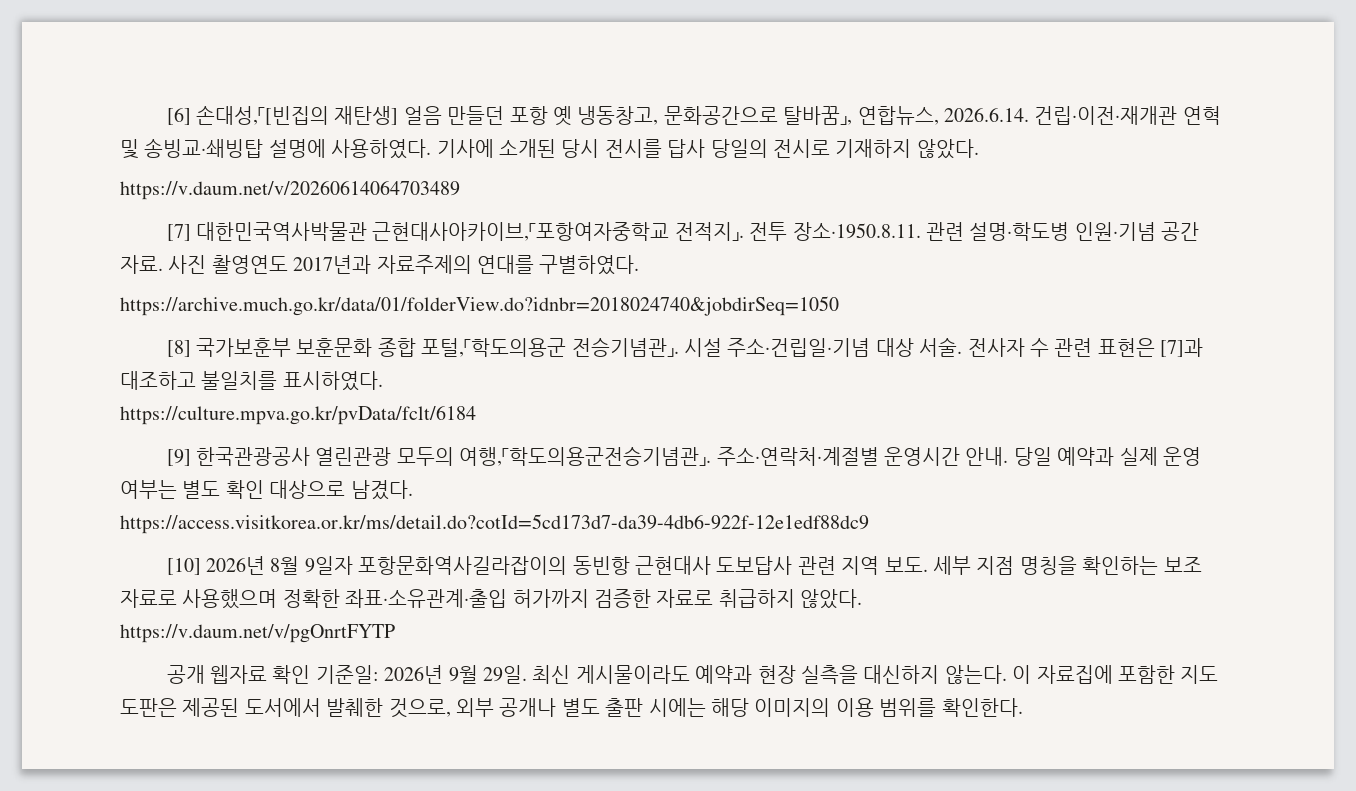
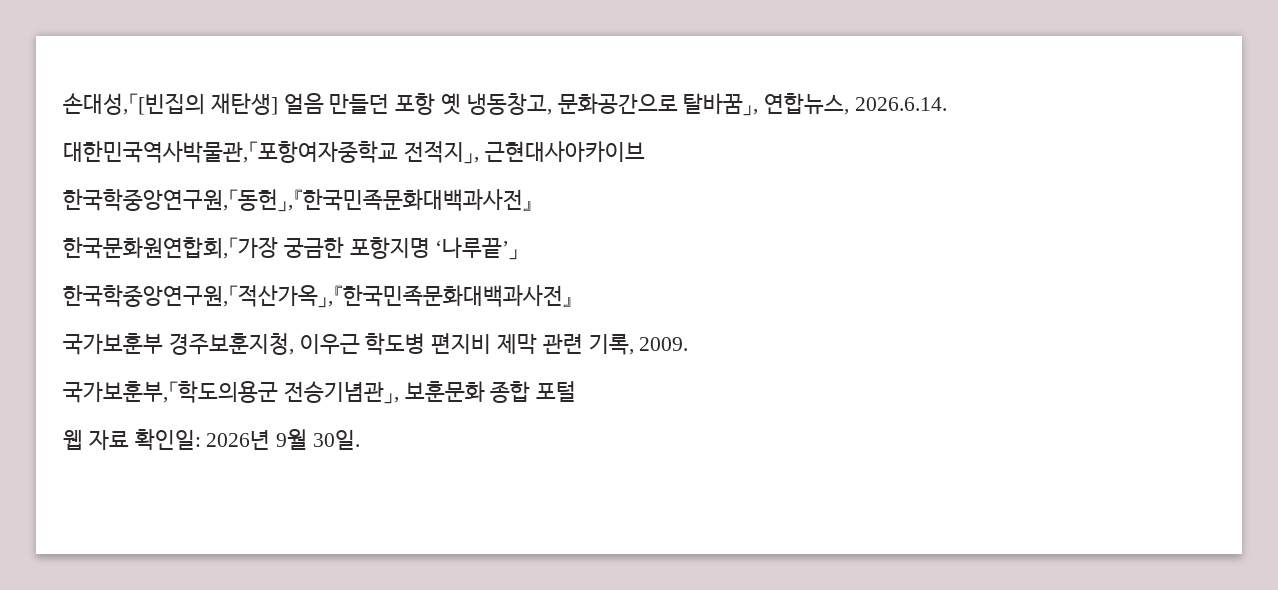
- [6] 손대성,「[빈집의 재탄생] 얼음 만들던 포항 옛 냉동창고, 문화공간으로 탈바꿈」, 연합뉴스, 2026.6.14. 건립·이전·재개관 연혁 및 송빙교·쇄빙탑 설명에 사용하였다. 기사에 소개된 당시 전시를 답사 당일의 전시로 기재하지 않았다.
- https://v.daum.net/v/20260614064703489
- [7] 대한민국역사박물관 근현대사아카이브,「포항여자중학교 전적지」. 전투 장소·1950.8.11. 관련 설명·학도병 인원·기념 공간 자료. 사진 촬영연도 2017년과 자료주제의 연대를 구별하였다.
- https://archive.much.go.kr/data/01/folderView.do?idnbr=2018024740&jobdirSeq=1050
- [8] 국가보훈부 보훈문화 종합 포털,「학도의용군 전승기념관」. 시설 주소·건립일·기념 대상 서술. 전사자 수 관련 표현은 [7]과 대조하고 불일치를 표시하였다.
- https://culture.mpva.go.kr/pvData/fclt/6184
- [9] 한국관광공사 열린관광 모두의 여행,「학도의용군전승기념관」. 주소·연락처·계절별 운영시간 안내. 당일 예약과 실제 운영 여부는 별도 확인 대상으로 남겼다.
- https://access.visitkorea.or.kr/ms/detail.do?cotId=5cd173d7-da39-4db6-922f-12e1edf88dc9
- [10] 2026년 8월 9일자 포항문화역사길라잡이의 동빈항 근현대사 도보답사 관련 지역 보도. 세부 지점 명칭을 확인하는 보조 자료로 사용했으며 정확한 좌표·소유관계·출입 허가까지 검증한 자료로 취급하지 않았다.
- https://v.daum.net/v/pgOnrtFYTP
- 공개 웹자료 확인 기준일: 2026년 9월 29일. 최신 게시물이라도 예약과 현장 실측을 대신하지 않는다. 이 자료집에 포함한 지도 도판은 제공된 도서에서 발췌한 것으로, 외부 공개나 별도 출판 시에는 해당 이미지의 이용 범위를 확인한다.
+ 손대성,「[빈집의 재탄생] 얼음 만들던 포항 옛 냉동창고, 문화공간으로 탈바꿈」, 연합뉴스, 2026.6.14.
+ 대한민국역사박물관,「포항여자중학교 전적지」, 근현대사아카이브
+ 한국학중앙연구원,「동헌」,『한국민족문화대백과사전』
+ 한국문화원연합회,「가장 궁금한 포항지명 ‘나루끝’」
+ 한국학중앙연구원,「적산가옥」,『한국민족문화대백과사전』
+ 국가보훈부 경주보훈지청, 이우근 학도병 편지비 제막 관련 기록, 2009.
+ 국가보훈부,「학도의용군 전승기념관」, 보훈문화 종합 포털
+ 웹 자료 확인일: 2026년 9월 30일.

